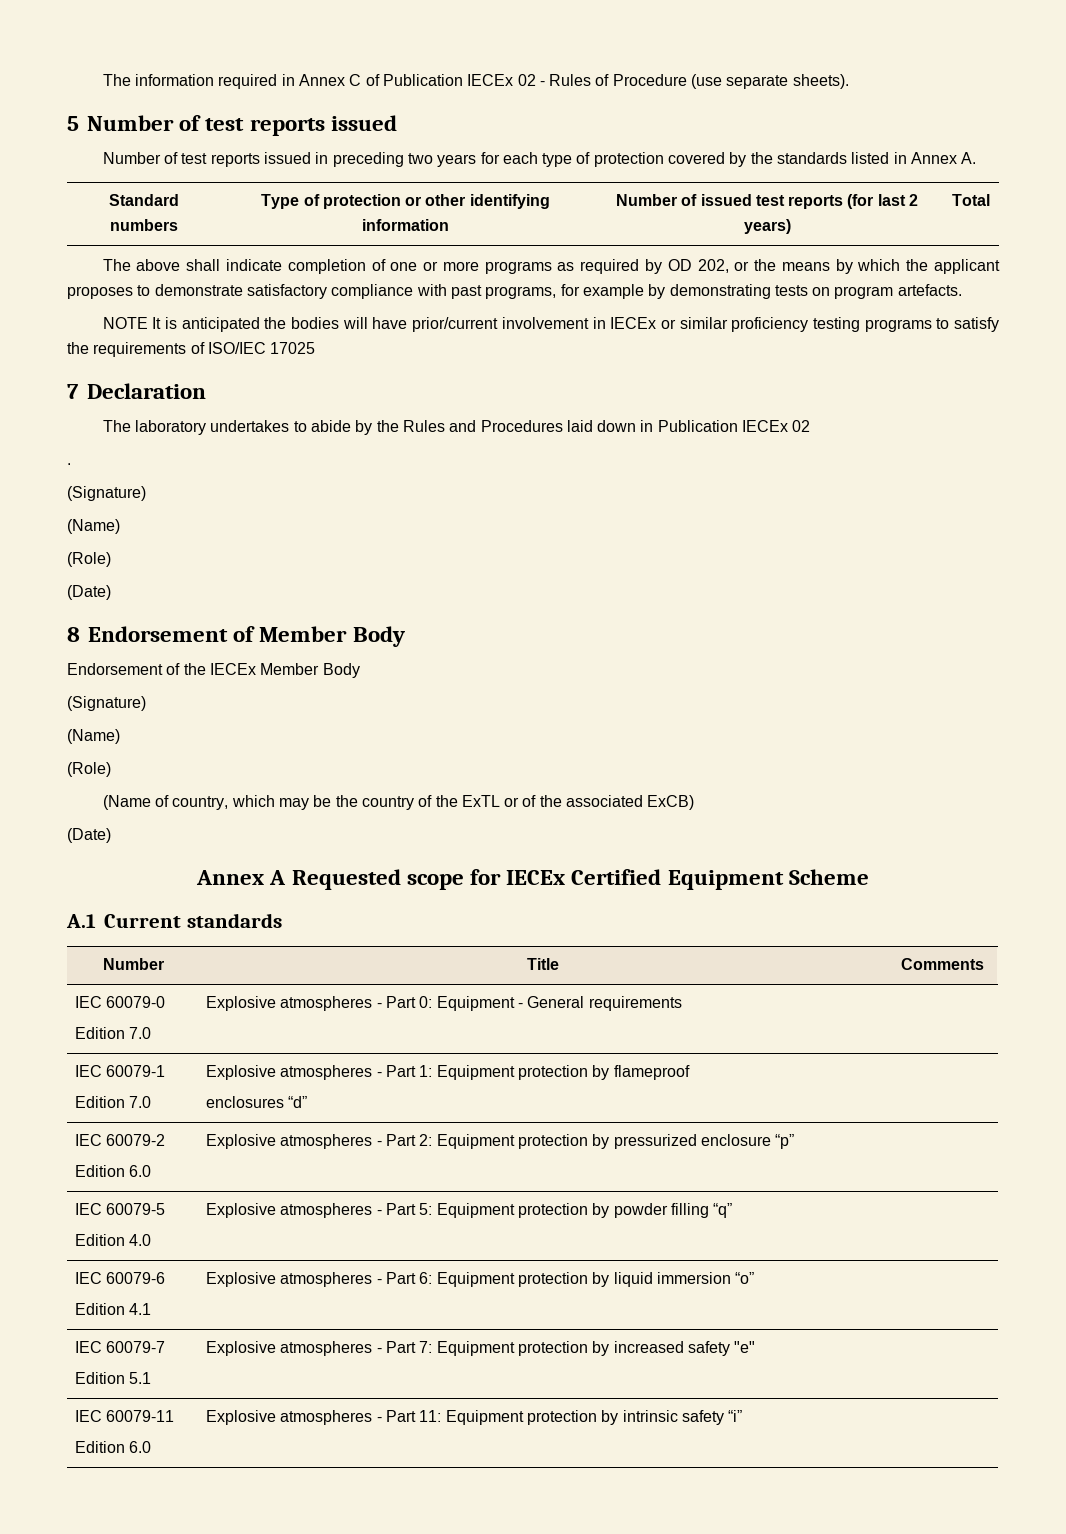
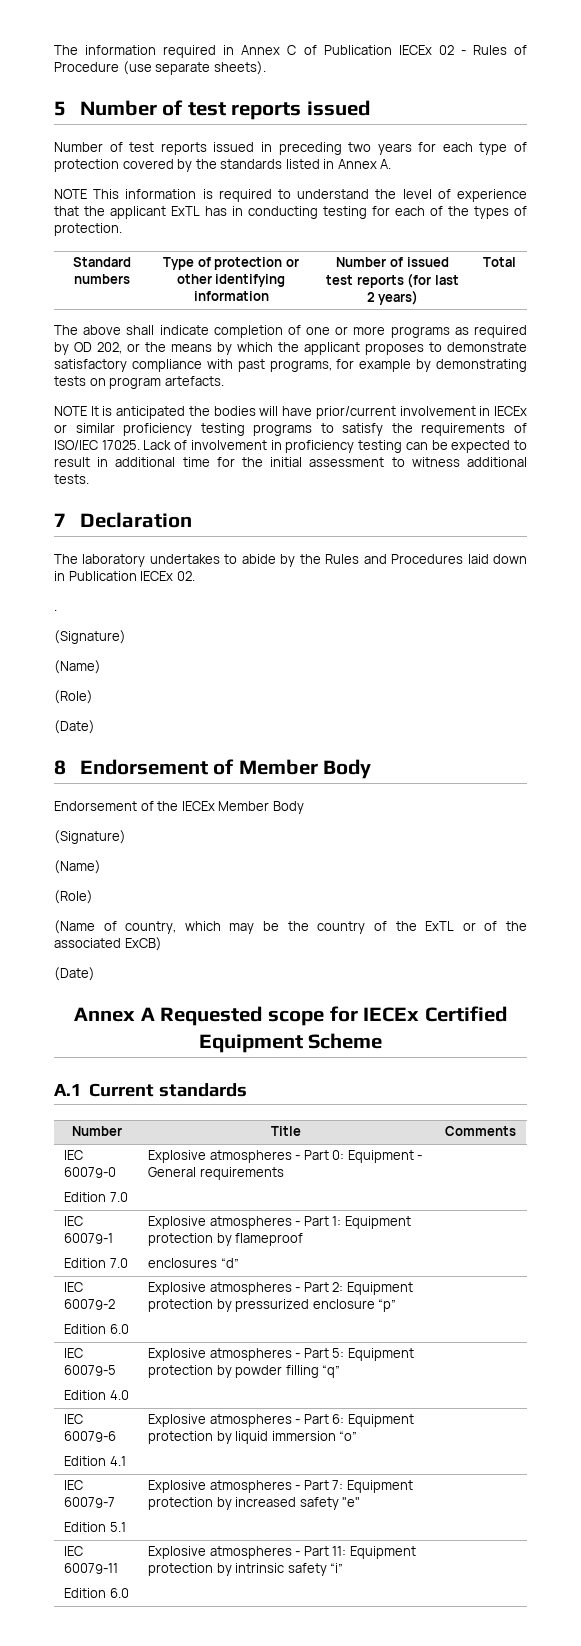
+ NOTE This information is required to understand the level of experience that the applicant ExTL has in conducting testing for each of the types of protection.
- NOTE It is anticipated the bodies will have prior/current involvement in IECEx or similar proficiency testing programs to satisfy the requirements of ISO/IEC 17025
+ NOTE It is anticipated the bodies will have prior/current involvement in IECEx or similar proficiency testing programs to satisfy the requirements of ISO/IEC 17025. Lack of involvement in proficiency testing can be expected to result in additional time for the initial assessment to witness additional tests.
- The laboratory undertakes to abide by the Rules and Procedures laid down in Publication IECEx 02
+ The laboratory undertakes to abide by the Rules and Procedures laid down in Publication IECEx 02.

